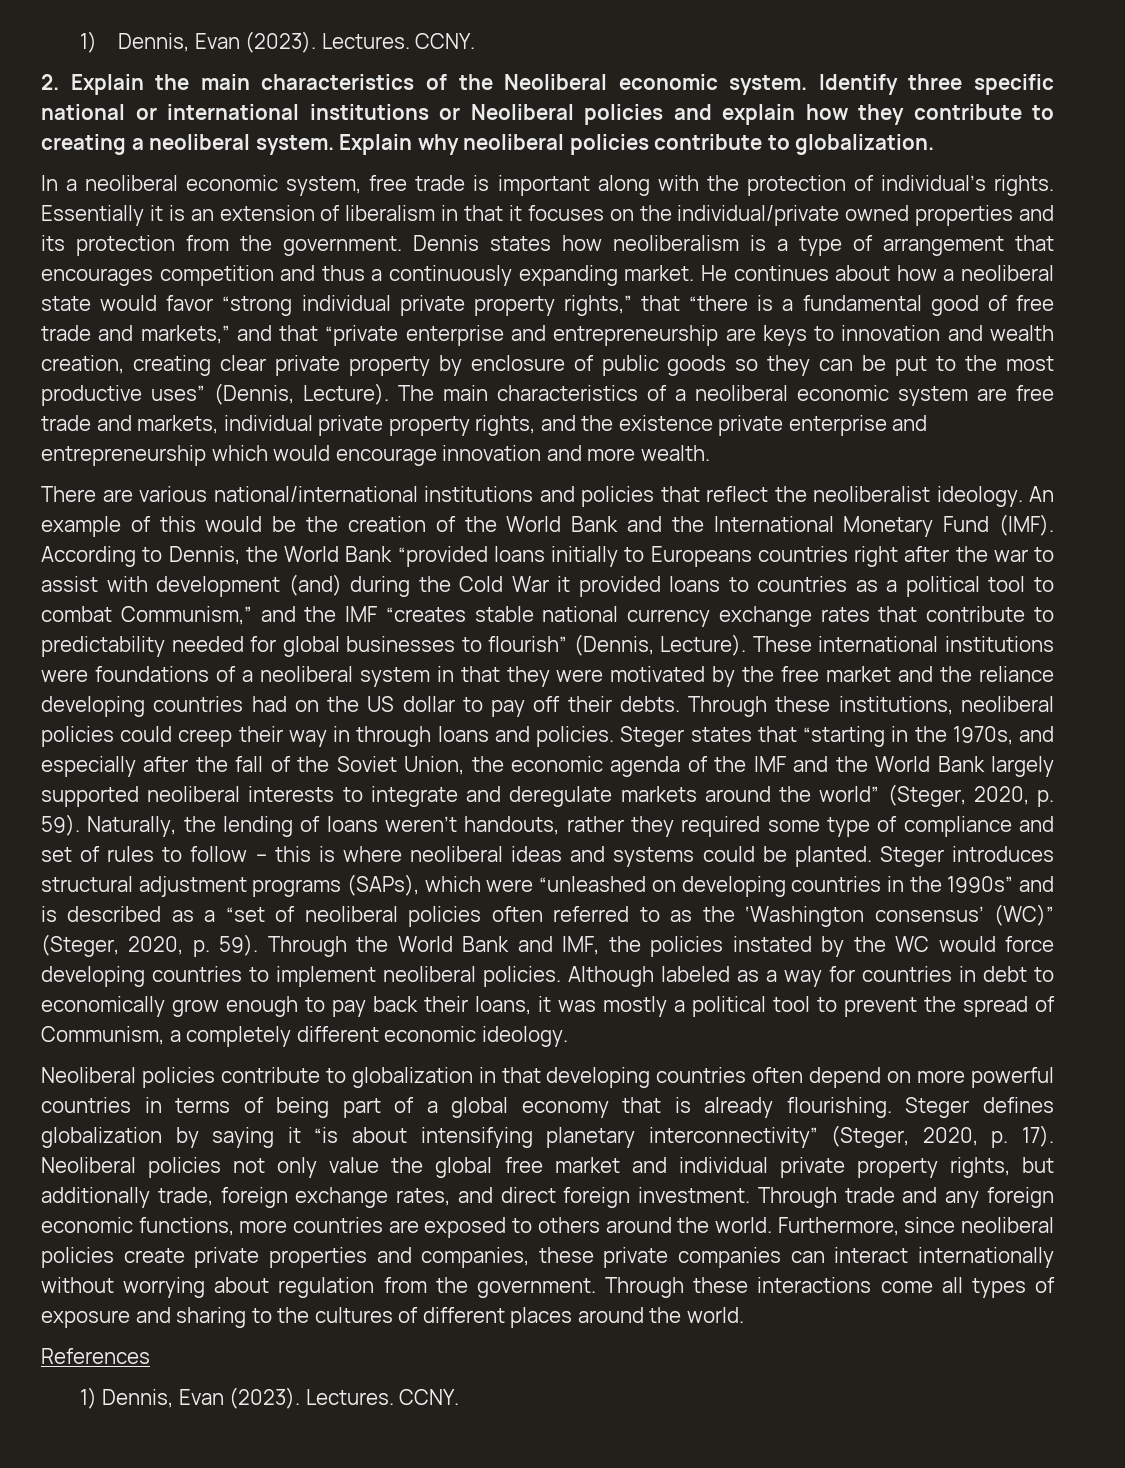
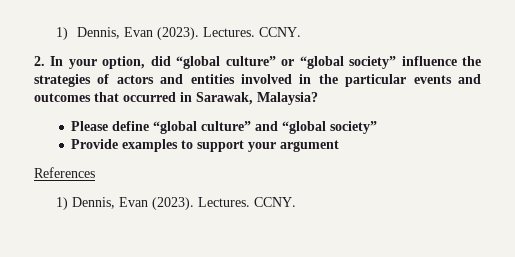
- 2. Explain the main characteristics of the Neoliberal economic system. Identify three specific national or international institutions or Neoliberal policies and explain how they contribute to creating a neoliberal system. Explain why neoliberal policies contribute to globalization.
- In a neoliberal economic system, free trade is important along with the protection of individual’s rights. Essentially it is an extension of liberalism in that it focuses on the individual/private owned properties and its protection from the government. Dennis states how neoliberalism is a type of arrangement that encourages competition and thus a continuously expanding market. He continues about how a neoliberal state would favor “strong individual private property rights,” that “there is a fundamental good of free trade and markets,” and that “private enterprise and entrepreneurship are keys to innovation and wealth creation, creating clear private property by enclosure of public goods so they can be put to the most productive uses” (Dennis, Lecture). The main characteristics of a neoliberal economic system are free trade and markets, individual private property rights, and the existence private enterprise and entrepreneurship which would encourage innovation and more wealth.
- There are various national/international institutions and policies that reflect the neoliberalist ideology. An example of this would be the creation of the World Bank and the International Monetary Fund (IMF). According to Dennis, the World Bank “provided loans initially to Europeans countries right after the war to assist with development (and) during the Cold War it provided loans to countries as a political tool to combat Communism,” and the IMF “creates stable national currency exchange rates that contribute to predictability needed for global businesses to flourish” (Dennis, Lecture). These international institutions were foundations of a neoliberal system in that they were motivated by the free market and the reliance developing countries had on the US dollar to pay off their debts. Through these institutions, neoliberal policies could creep their way in through loans and policies. Steger states that “starting in the 1970s, and especially after the fall of the Soviet Union, the economic agenda of the IMF and the World Bank largely supported neoliberal interests to integrate and deregulate markets around the world” (Steger, 2020, p. 59). Naturally, the lending of loans weren’t handouts, rather they required some type of compliance and set of rules to follow – this is where neoliberal ideas and systems could be planted. Steger introduces structural adjustment programs (SAPs), which were “unleashed on developing countries in the 1990s” and is described as a “set of neoliberal policies often referred to as the ‘Washington consensus’ (WC)” (Steger, 2020, p. 59). Through the World Bank and IMF, the policies instated by the WC would force developing countries to implement neoliberal policies. Although labeled as a way for countries in debt to economically grow enough to pay back their loans, it was mostly a political tool to prevent the spread of Communism, a completely different economic ideology.
- Neoliberal policies contribute to globalization in that developing countries often depend on more powerful countries in terms of being part of a global economy that is already flourishing. Steger defines globalization by saying it “is about intensifying planetary interconnectivity” (Steger, 2020, p. 17). Neoliberal policies not only value the global free market and individual private property rights, but additionally trade, foreign exchange rates, and direct foreign investment. Through trade and any foreign economic functions, more countries are exposed to others around the world. Furthermore, since neoliberal policies create private properties and companies, these private companies can interact internationally without worrying about regulation from the government. Through these interactions come all types of exposure and sharing to the cultures of different places around the world.
+ 2. In your option, did “global culture” or “global society” influence the strategies of actors and entities involved in the particular events and outcomes that occurred in Sarawak, Malaysia?
+ Please define “global culture” and “global society”
+ Provide examples to support your argument

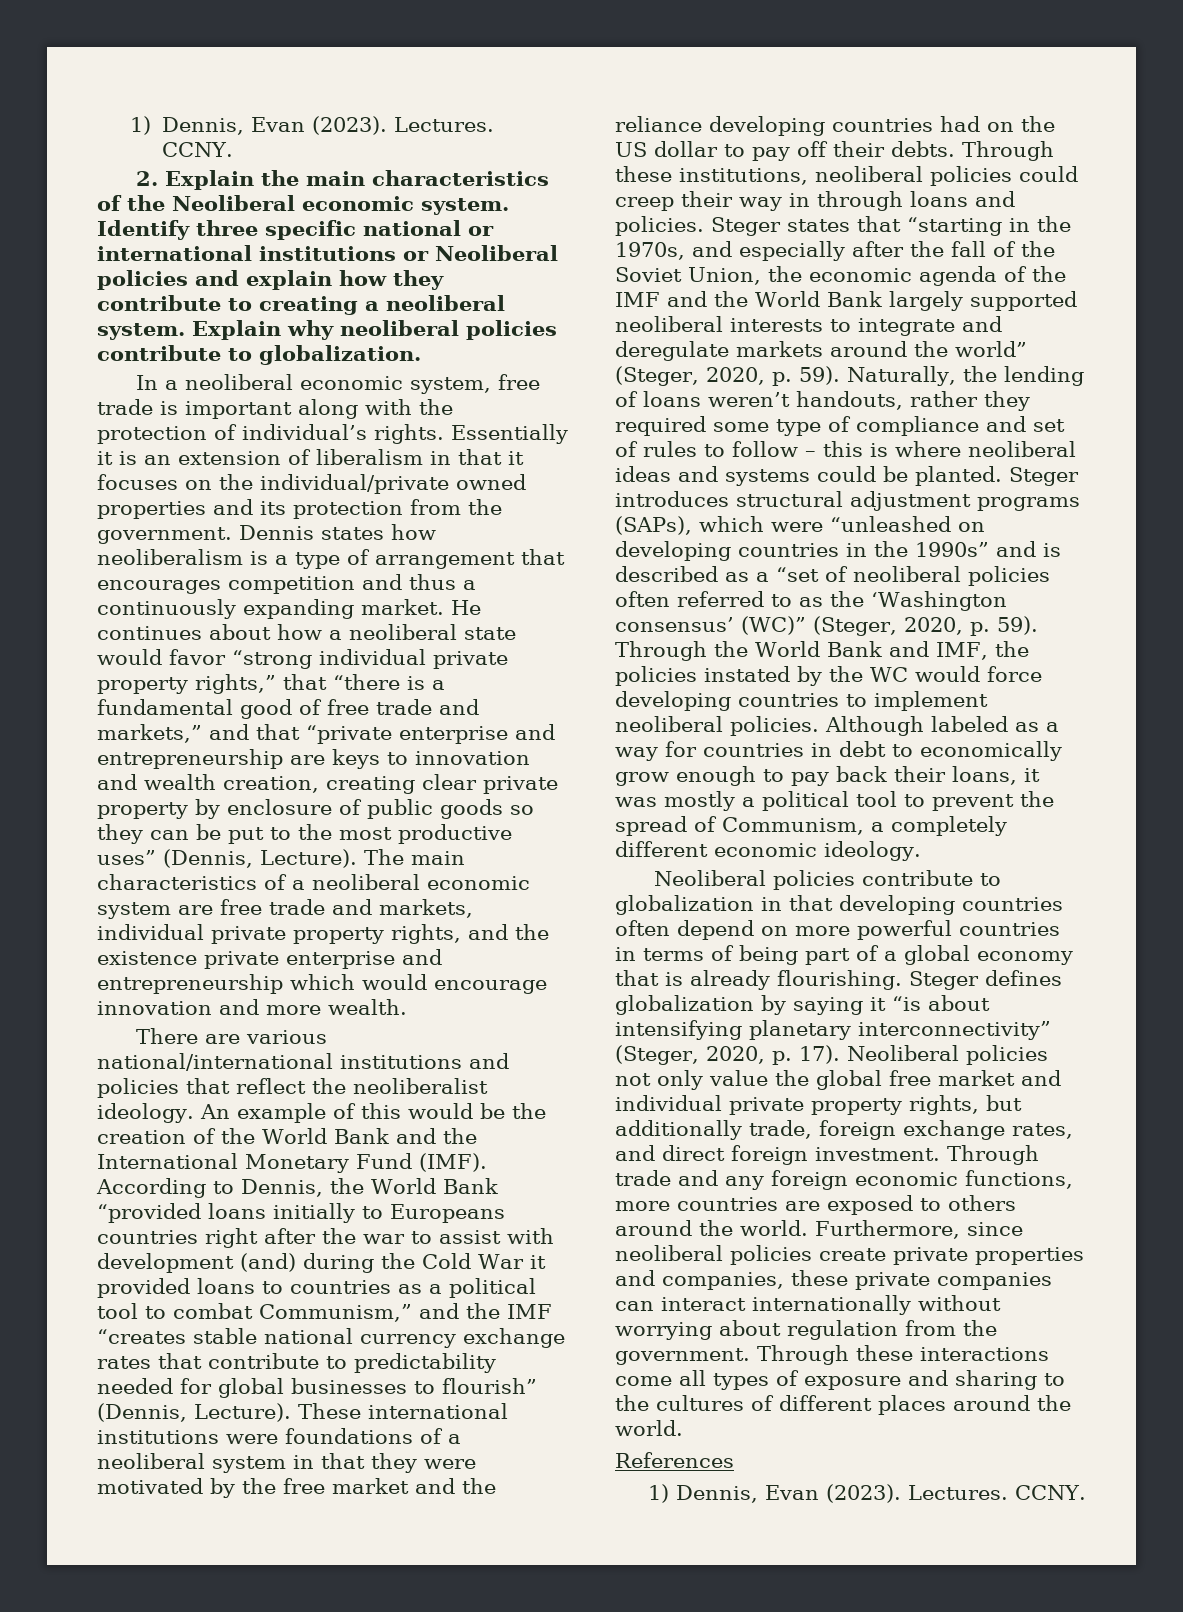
- 2. In your option, did “global culture” or “global society” influence the strategies of actors and entities involved in the particular events and outcomes that occurred in Sarawak, Malaysia?
- Please define “global culture” and “global society”
- Provide examples to support your argument
+ 2. Explain the main characteristics of the Neoliberal economic system. Identify three specific national or international institutions or Neoliberal policies and explain how they contribute to creating a neoliberal system. Explain why neoliberal policies contribute to globalization.
+ In a neoliberal economic system, free trade is important along with the protection of individual’s rights. Essentially it is an extension of liberalism in that it focuses on the individual/private owned properties and its protection from the government. Dennis states how neoliberalism is a type of arrangement that encourages competition and thus a continuously expanding market. He continues about how a neoliberal state would favor “strong individual private property rights,” that “there is a fundamental good of free trade and markets,” and that “private enterprise and entrepreneurship are keys to innovation and wealth creation, creating clear private property by enclosure of public goods so they can be put to the most productive uses” (Dennis, Lecture). The main characteristics of a neoliberal economic system are free trade and markets, individual private property rights, and the existence private enterprise and entrepreneurship which would encourage innovation and more wealth.
+ There are various national/international institutions and policies that reflect the neoliberalist ideology. An example of this would be the creation of the World Bank and the International Monetary Fund (IMF). According to Dennis, the World Bank “provided loans initially to Europeans countries right after the war to assist with development (and) during the Cold War it provided loans to countries as a political tool to combat Communism,” and the IMF “creates stable national currency exchange rates that contribute to predictability needed for global businesses to flourish” (Dennis, Lecture). These international institutions were foundations of a neoliberal system in that they were motivated by the free market and the reliance developing countries had on the US dollar to pay off their debts. Through these institutions, neoliberal policies could creep their way in through loans and policies. Steger states that “starting in the 1970s, and especially after the fall of the Soviet Union, the economic agenda of the IMF and the World Bank largely supported neoliberal interests to integrate and deregulate markets around the world” (Steger, 2020, p. 59). Naturally, the lending of loans weren’t handouts, rather they required some type of compliance and set of rules to follow – this is where neoliberal ideas and systems could be planted. Steger introduces structural adjustment programs (SAPs), which were “unleashed on developing countries in the 1990s” and is described as a “set of neoliberal policies often referred to as the ‘Washington consensus’ (WC)” (Steger, 2020, p. 59). Through the World Bank and IMF, the policies instated by the WC would force developing countries to implement neoliberal policies. Although labeled as a way for countries in debt to economically grow enough to pay back their loans, it was mostly a political tool to prevent the spread of Communism, a completely different economic ideology.
+ Neoliberal policies contribute to globalization in that developing countries often depend on more powerful countries in terms of being part of a global economy that is already flourishing. Steger defines globalization by saying it “is about intensifying planetary interconnectivity” (Steger, 2020, p. 17). Neoliberal policies not only value the global free market and individual private property rights, but additionally trade, foreign exchange rates, and direct foreign investment. Through trade and any foreign economic functions, more countries are exposed to others around the world. Furthermore, since neoliberal policies create private properties and companies, these private companies can interact internationally without worrying about regulation from the government. Through these interactions come all types of exposure and sharing to the cultures of different places around the world.

